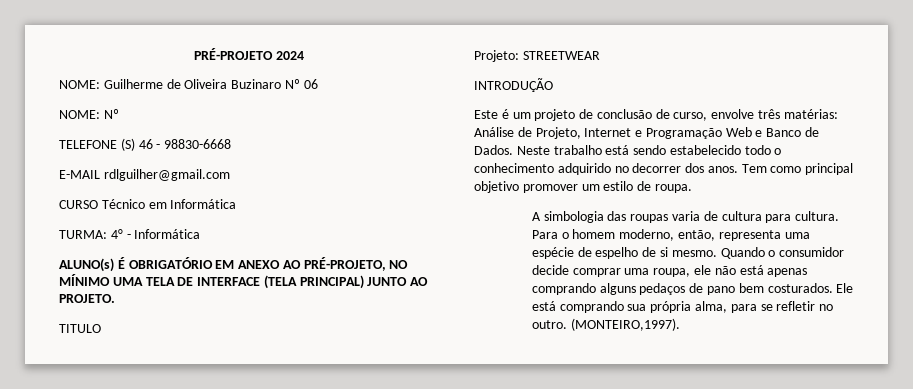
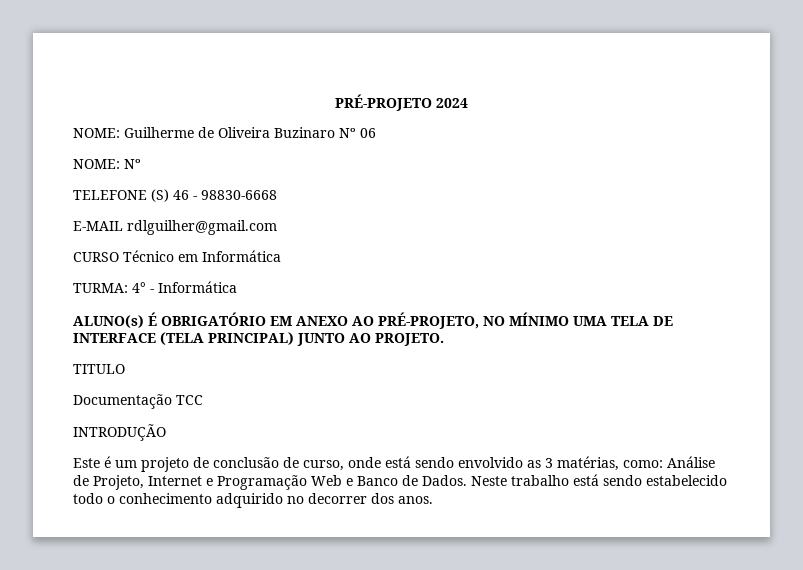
- Projeto: STREETWEAR
+ Documentação TCC
- Este é um projeto de conclusão de curso, envolve três matérias: Análise de Projeto, Internet e Programação Web e Banco de Dados.
+ Este é um projeto de conclusão de curso, onde está sendo envolvido as 3 matérias, como: Análise de Projeto, Internet e Programação Web e Banco de Dados.
- Tem como principal objetivo promover um estilo de roupa.
- A simbologia das roupas varia de cultura para cultura. Para o homem moderno, então, representa uma espécie de espelho de si mesmo. Quando o consumidor decide comprar uma roupa, ele não está apenas comprando alguns pedaços de pano bem costurados. Ele está comprando sua própria alma, para se refletir no outro. (MONTEIRO,1997).

